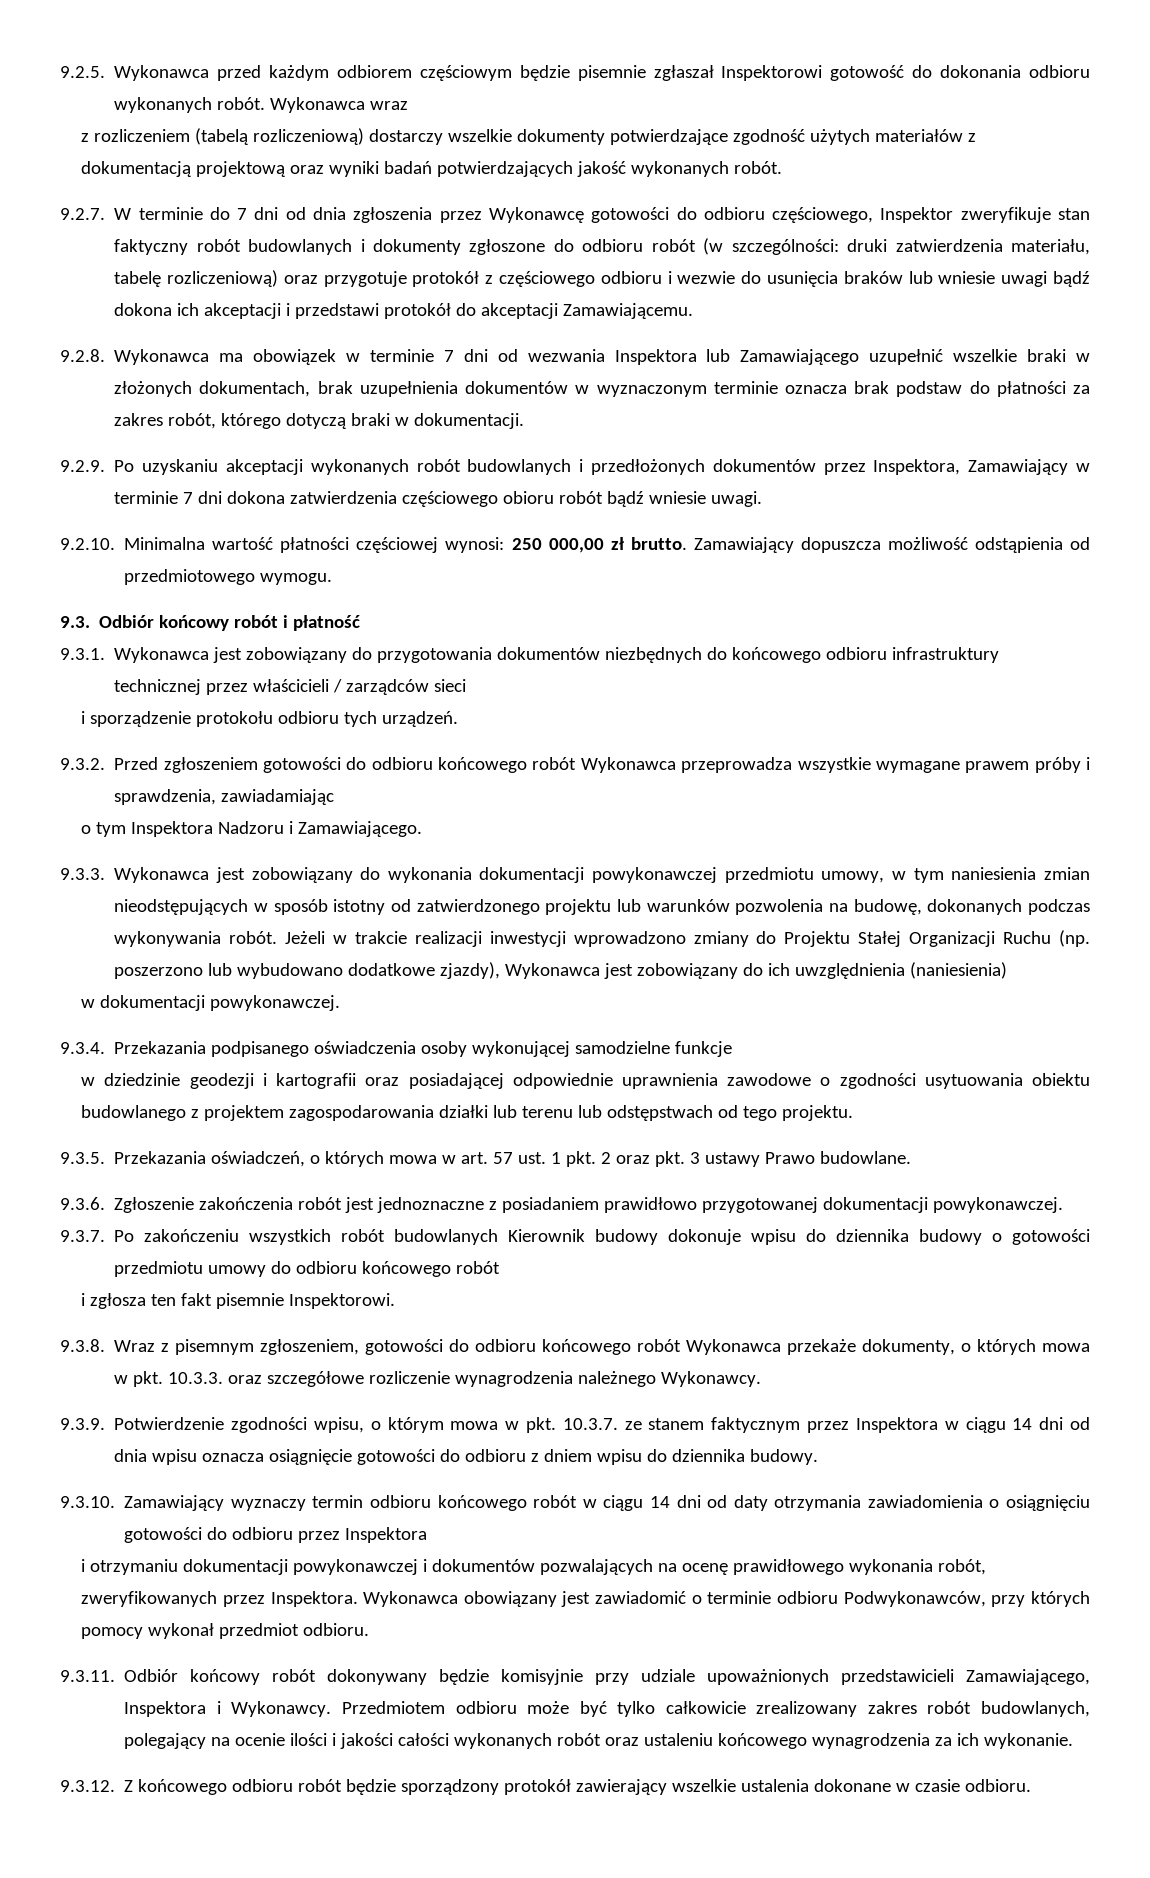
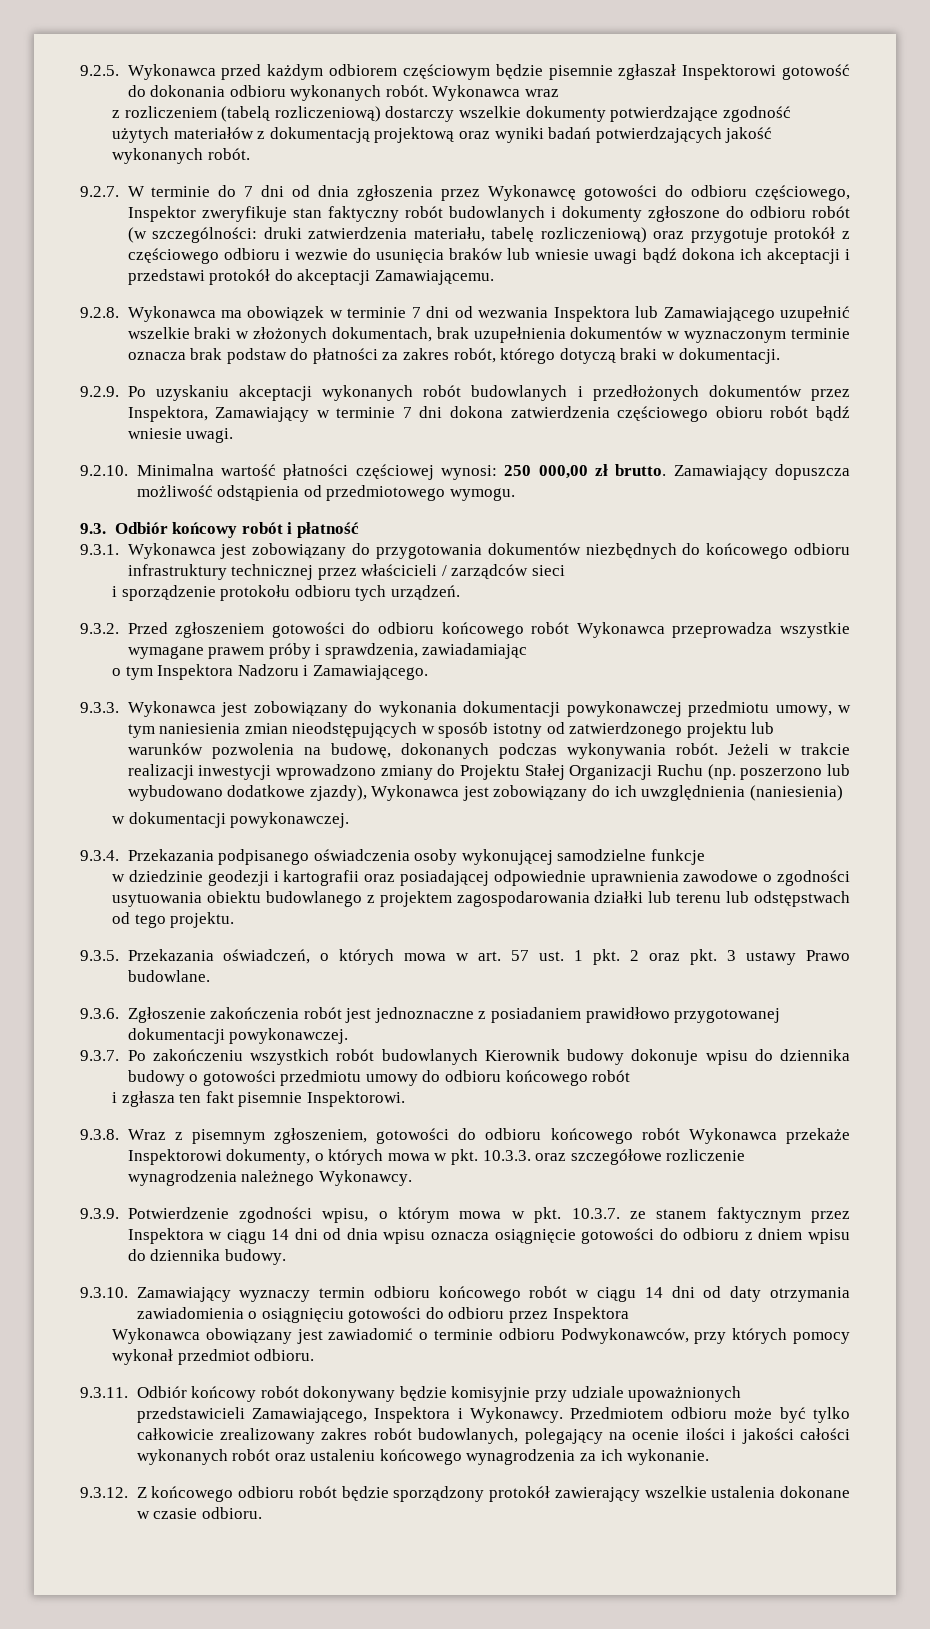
- i zgłosza ten fakt pisemnie Inspektorowi.
+ i zgłasza ten fakt pisemnie Inspektorowi.
- 9.3.8. Wraz z pisemnym zgłoszeniem, gotowości do odbioru końcowego robót Wykonawca przekaże dokumenty, o których mowa w pkt. 10.3.3. oraz szczegółowe rozliczenie wynagrodzenia należnego Wykonawcy.
+ 9.3.8. Wraz z pisemnym zgłoszeniem, gotowości do odbioru końcowego robót Wykonawca przekaże Inspektorowi dokumenty, o których mowa w pkt. 10.3.3. oraz szczegółowe rozliczenie wynagrodzenia należnego Wykonawcy.
- i otrzymaniu dokumentacji powykonawczej i dokumentów pozwalających na ocenę prawidłowego wykonania robót, zweryfikowanych przez Inspektora.

